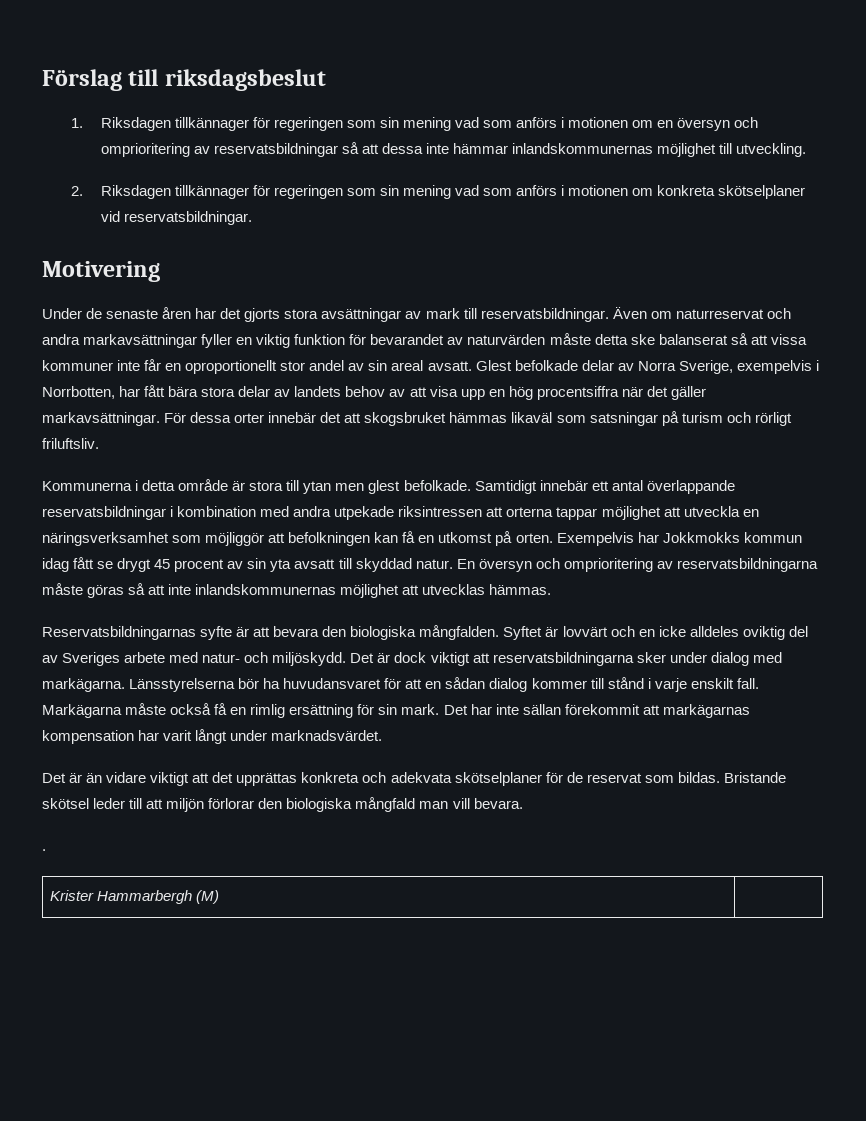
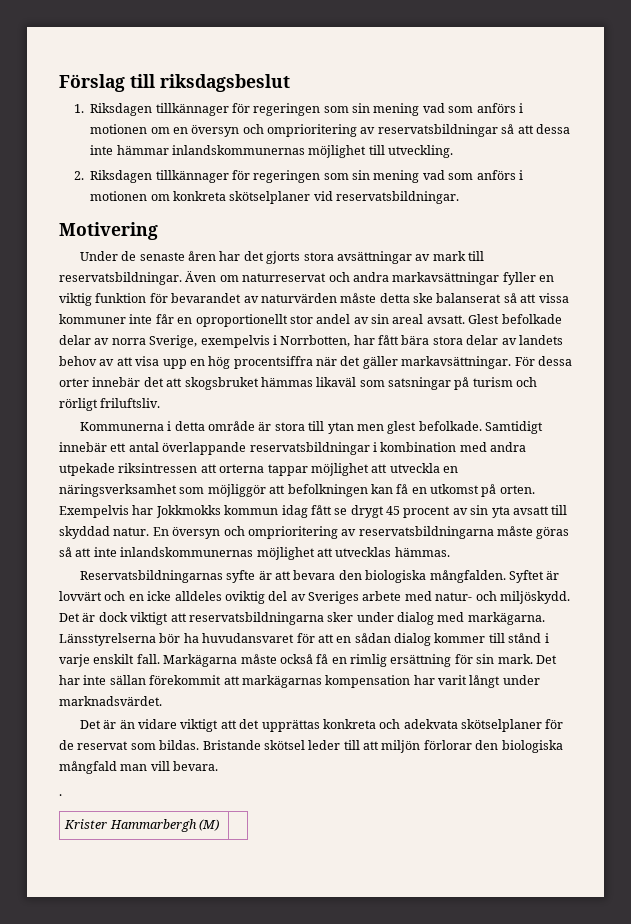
- Glest befolkade delar av Norra Sverige, exempelvis i Norrbotten, har fått bära stora delar av landets behov av att visa upp en hög procentsiffra när det gäller markavsättningar.
+ Glest befolkade delar av norra Sverige, exempelvis i Norrbotten, har fått bära stora delar av landets behov av att visa upp en hög procentsiffra när det gäller markavsättningar.

